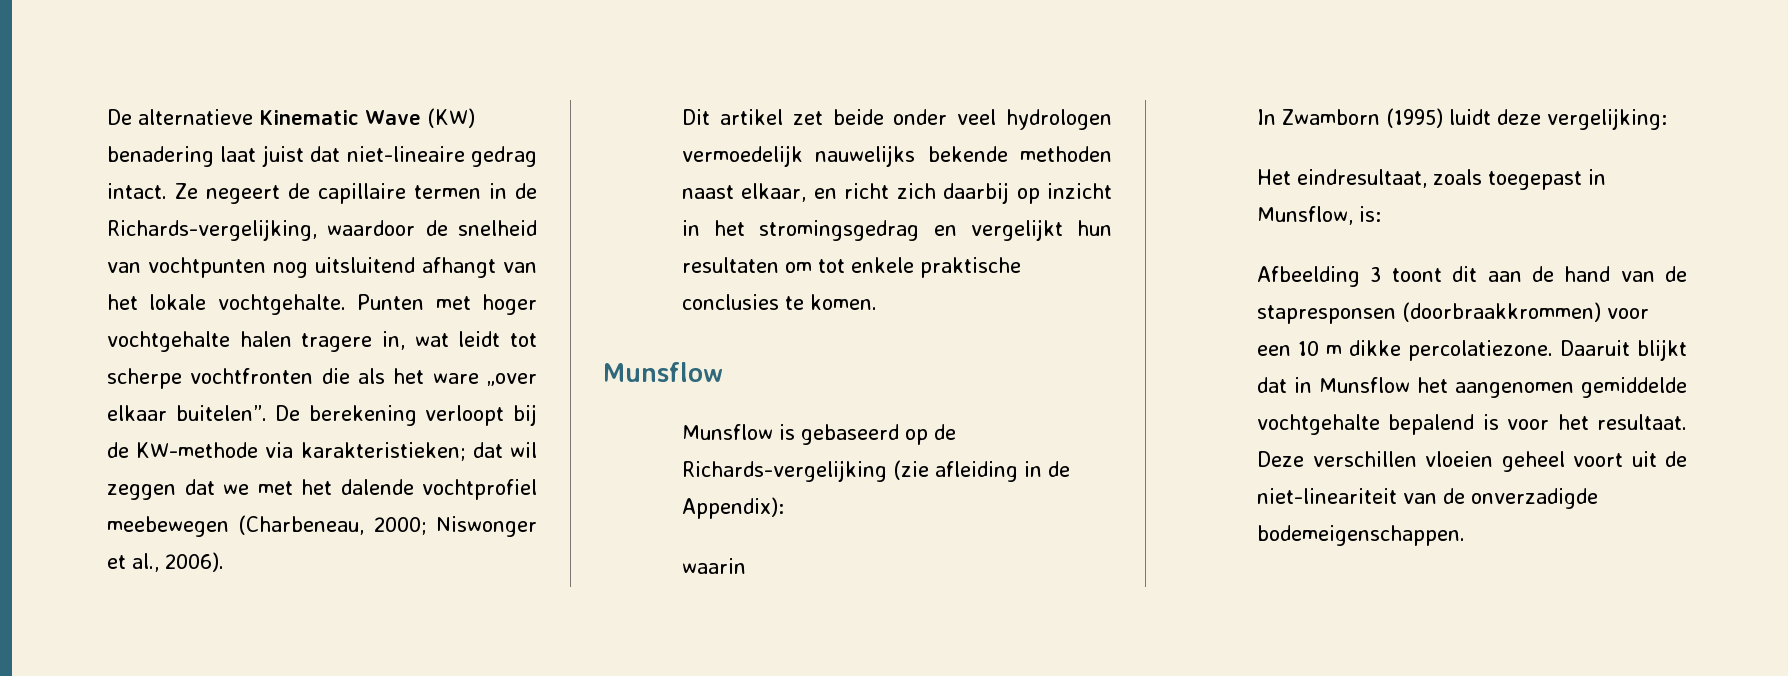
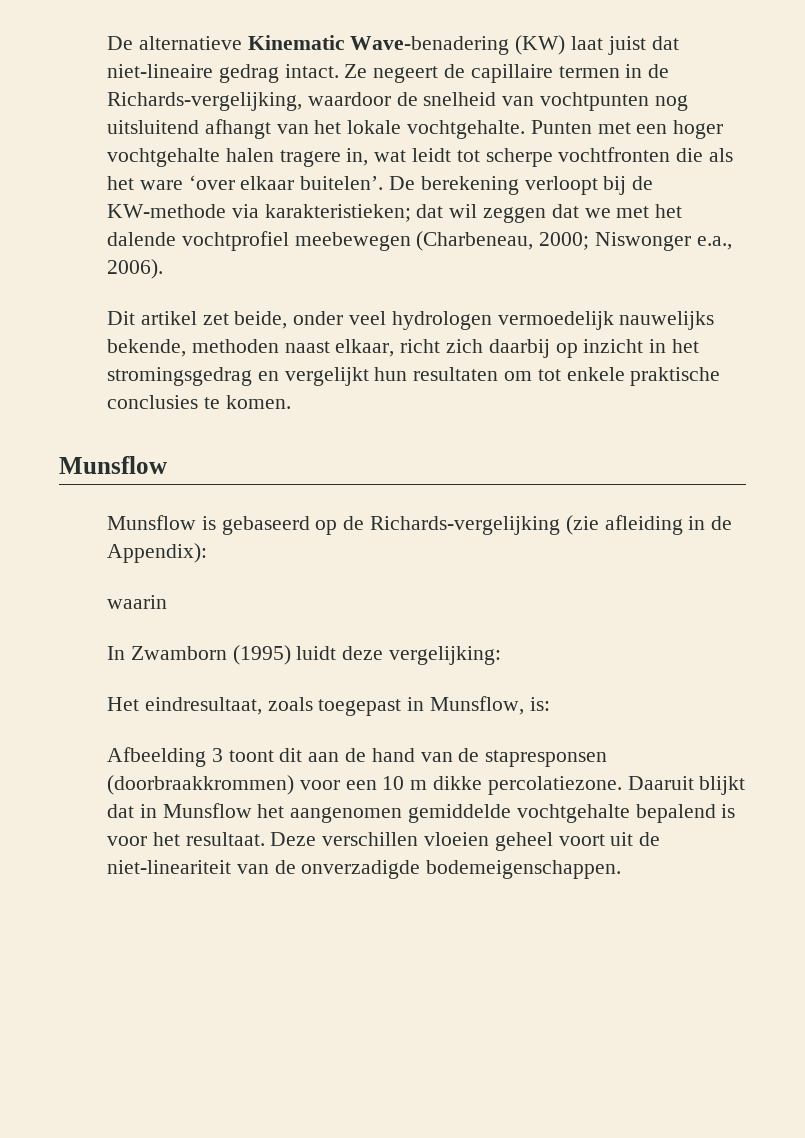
- De alternatieve Kinematic Wave (KW) benadering laat juist dat niet-lineaire gedrag intact.
+ De alternatieve Kinematic Wave-benadering (KW) laat juist dat niet-lineaire gedrag intact.
- Punten met hoger vochtgehalte halen tragere in, wat leidt tot scherpe vochtfronten die als het ware „over elkaar buitelen”.
+ Punten met een hoger vochtgehalte halen tragere in, wat leidt tot scherpe vochtfronten die als het ware ‘over elkaar buitelen’.
- De berekening verloopt bij de KW-methode via karakteristieken; dat wil zeggen dat we met het dalende vochtprofiel meebewegen (Charbeneau, 2000; Niswonger et al., 2006).
+ De berekening verloopt bij de KW-methode via karakteristieken; dat wil zeggen dat we met het dalende vochtprofiel meebewegen (Charbeneau, 2000; Niswonger e.a., 2006).
- Dit artikel zet beide onder veel hydrologen vermoedelijk nauwelijks bekende methoden naast elkaar, en richt zich daarbij op inzicht in het stromingsgedrag en vergelijkt hun resultaten om tot enkele praktische conclusies te komen.
+ Dit artikel zet beide, onder veel hydrologen vermoedelijk nauwelijks bekende, methoden naast elkaar, richt zich daarbij op inzicht in het stromingsgedrag en vergelijkt hun resultaten om tot enkele praktische conclusies te komen.

